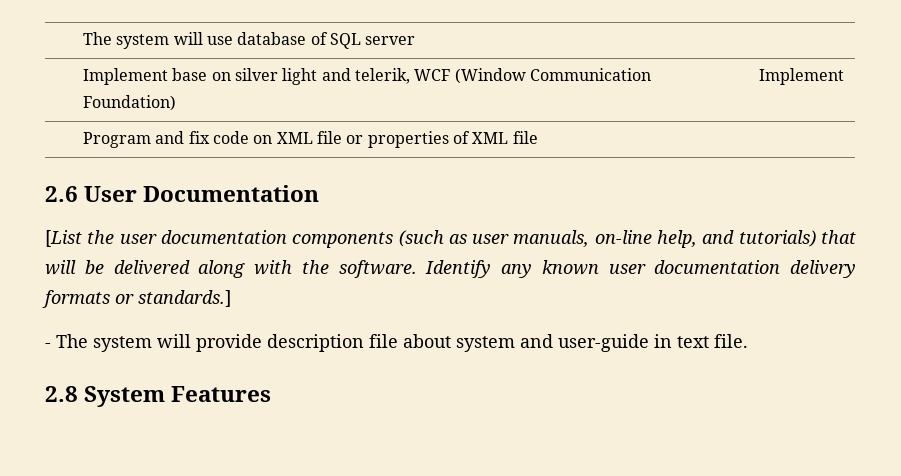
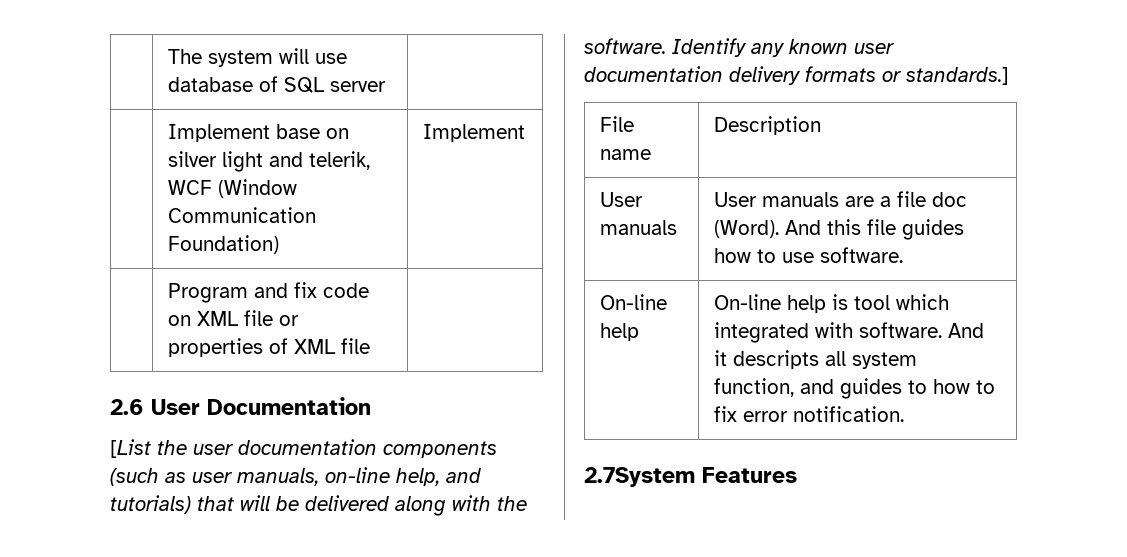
- - The system will provide description file about system and user-guide in text file.
- 2.8 System Features
+ File name | Description
+ User manuals | User manuals are a file doc (Word). And this file guides how to use software.
+ On-line help | On-line help is tool which integrated with software. And it descripts all system function, and guides to how to fix error notification.
+ 2.7System Features

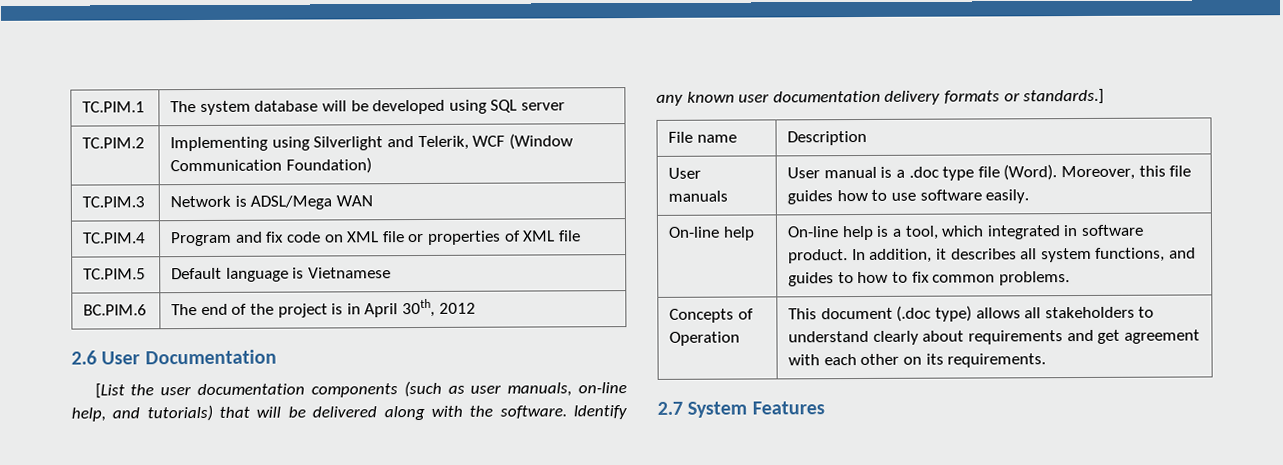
- | The system will use database of SQL server |
- | Implement base on silver light and telerik, WCF (Window Communication Foundation) | Implement
- | Program and fix code on XML file or properties of XML file |
+ TC.PIM.1 | The system database will be developed using SQL server
+ TC.PIM.2 | Implementing using Silverlight and Telerik, WCF (Window Communication Foundation)
+ TC.PIM.3 | Network is ADSL/Mega WAN
+ TC.PIM.4 | Program and fix code on XML file or properties of XML file
+ TC.PIM.5 | Default language is Vietnamese
+ BC.PIM.6 | The end of the project is in April 30th, 2012
- User manuals | User manuals are a file doc (Word). And this file guides how to use software.
+ User manuals | User manual is a .doc type file (Word). Moreover, this file guides how to use software easily.
- On-line help | On-line help is tool which integrated with software. And it descripts all system function, and guides to how to fix error notification.
- 2.7System Features
+ On-line help | On-line help is a tool, which integrated in software product. In addition, it describes all system functions, and guides to how to fix common problems.
+ Concepts of Operation | This document (.doc type) allows all stakeholders to understand clearly about requirements and get agreement with each other on its requirements.
+ 2.7 System Features

